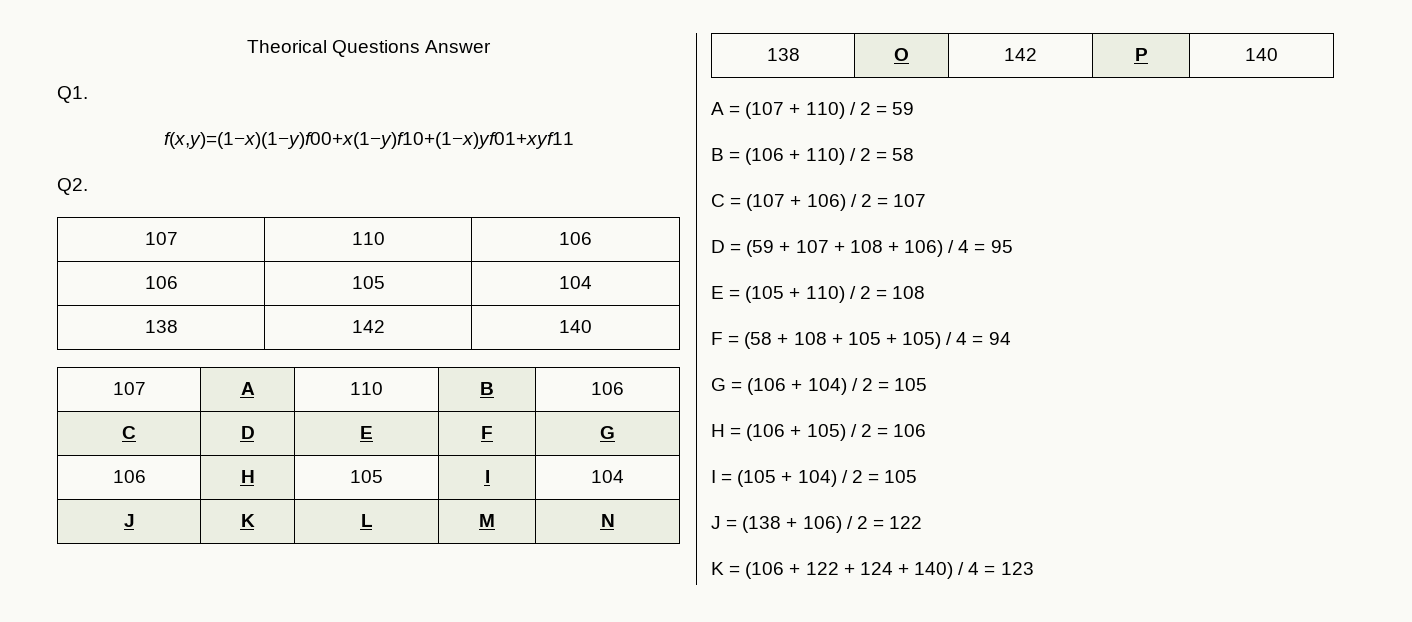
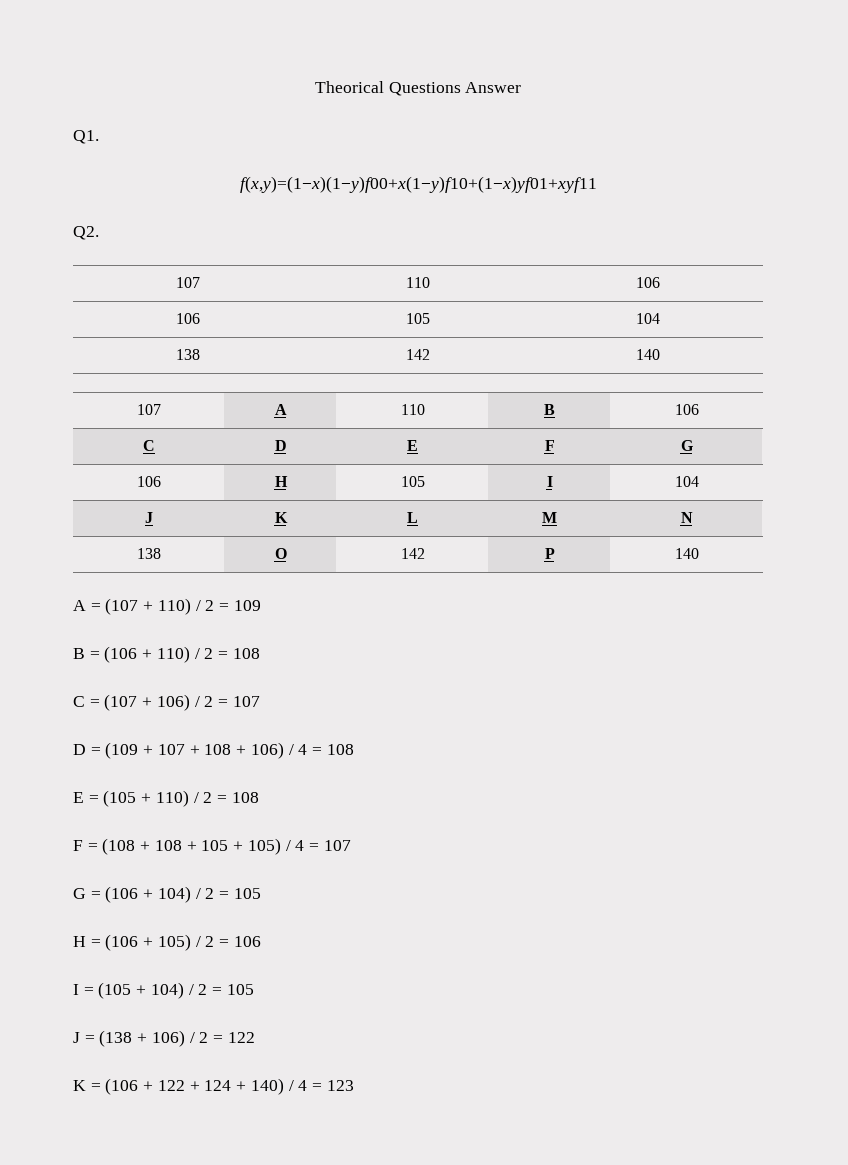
- A = (107 + 110) / 2 = 59
+ A = (107 + 110) / 2 = 109
- B = (106 + 110) / 2 = 58
+ B = (106 + 110) / 2 = 108
- D = (59 + 107 + 108 + 106) / 4 = 95
+ D = (109 + 107 + 108 + 106) / 4 = 108
- F = (58 + 108 + 105 + 105) / 4 = 94
+ F = (108 + 108 + 105 + 105) / 4 = 107

